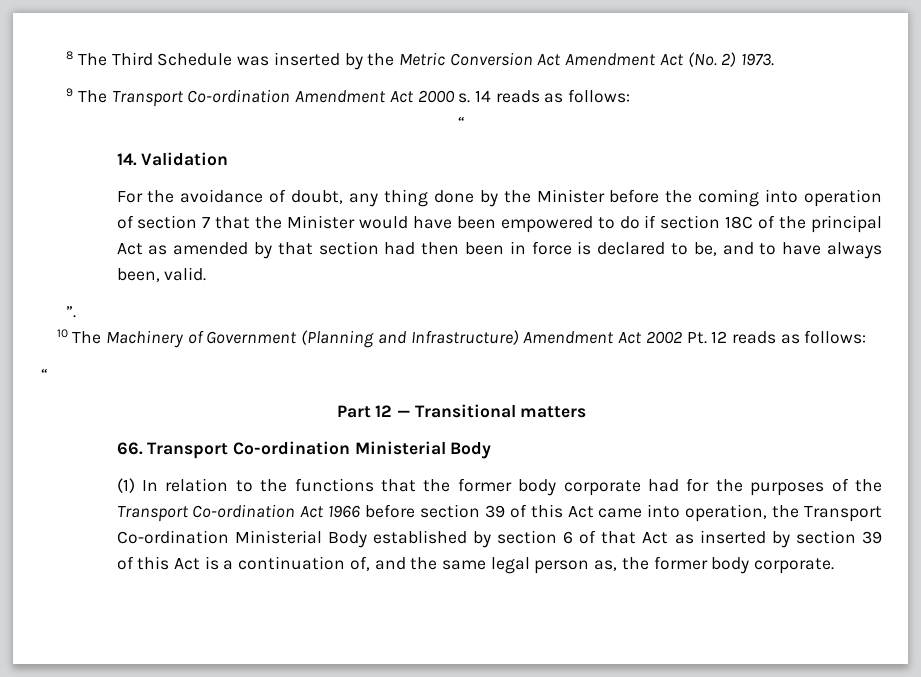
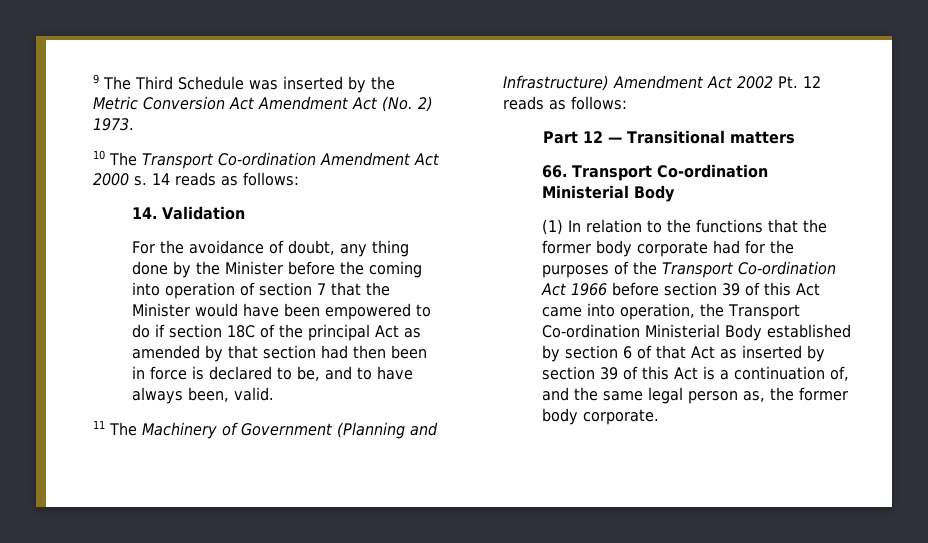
- 8 The Third Schedule was inserted by the Metric Conversion Act Amendment Act (No. 2) 1973.
+ 9 The Third Schedule was inserted by the Metric Conversion Act Amendment Act (No. 2) 1973.
- 9 The Transport Co-ordination Amendment Act 2000 s.
+ 10 The Transport Co-ordination Amendment Act 2000 s.
  14 reads as follows:
- “
- ”.
- 10 The Machinery of Government (Planning and Infrastructure) Amendment Act 2002 Pt. 12 reads as follows:
- “
+ 11 The Machinery of Government (Planning and Infrastructure) Amendment Act 2002 Pt. 12 reads as follows:

